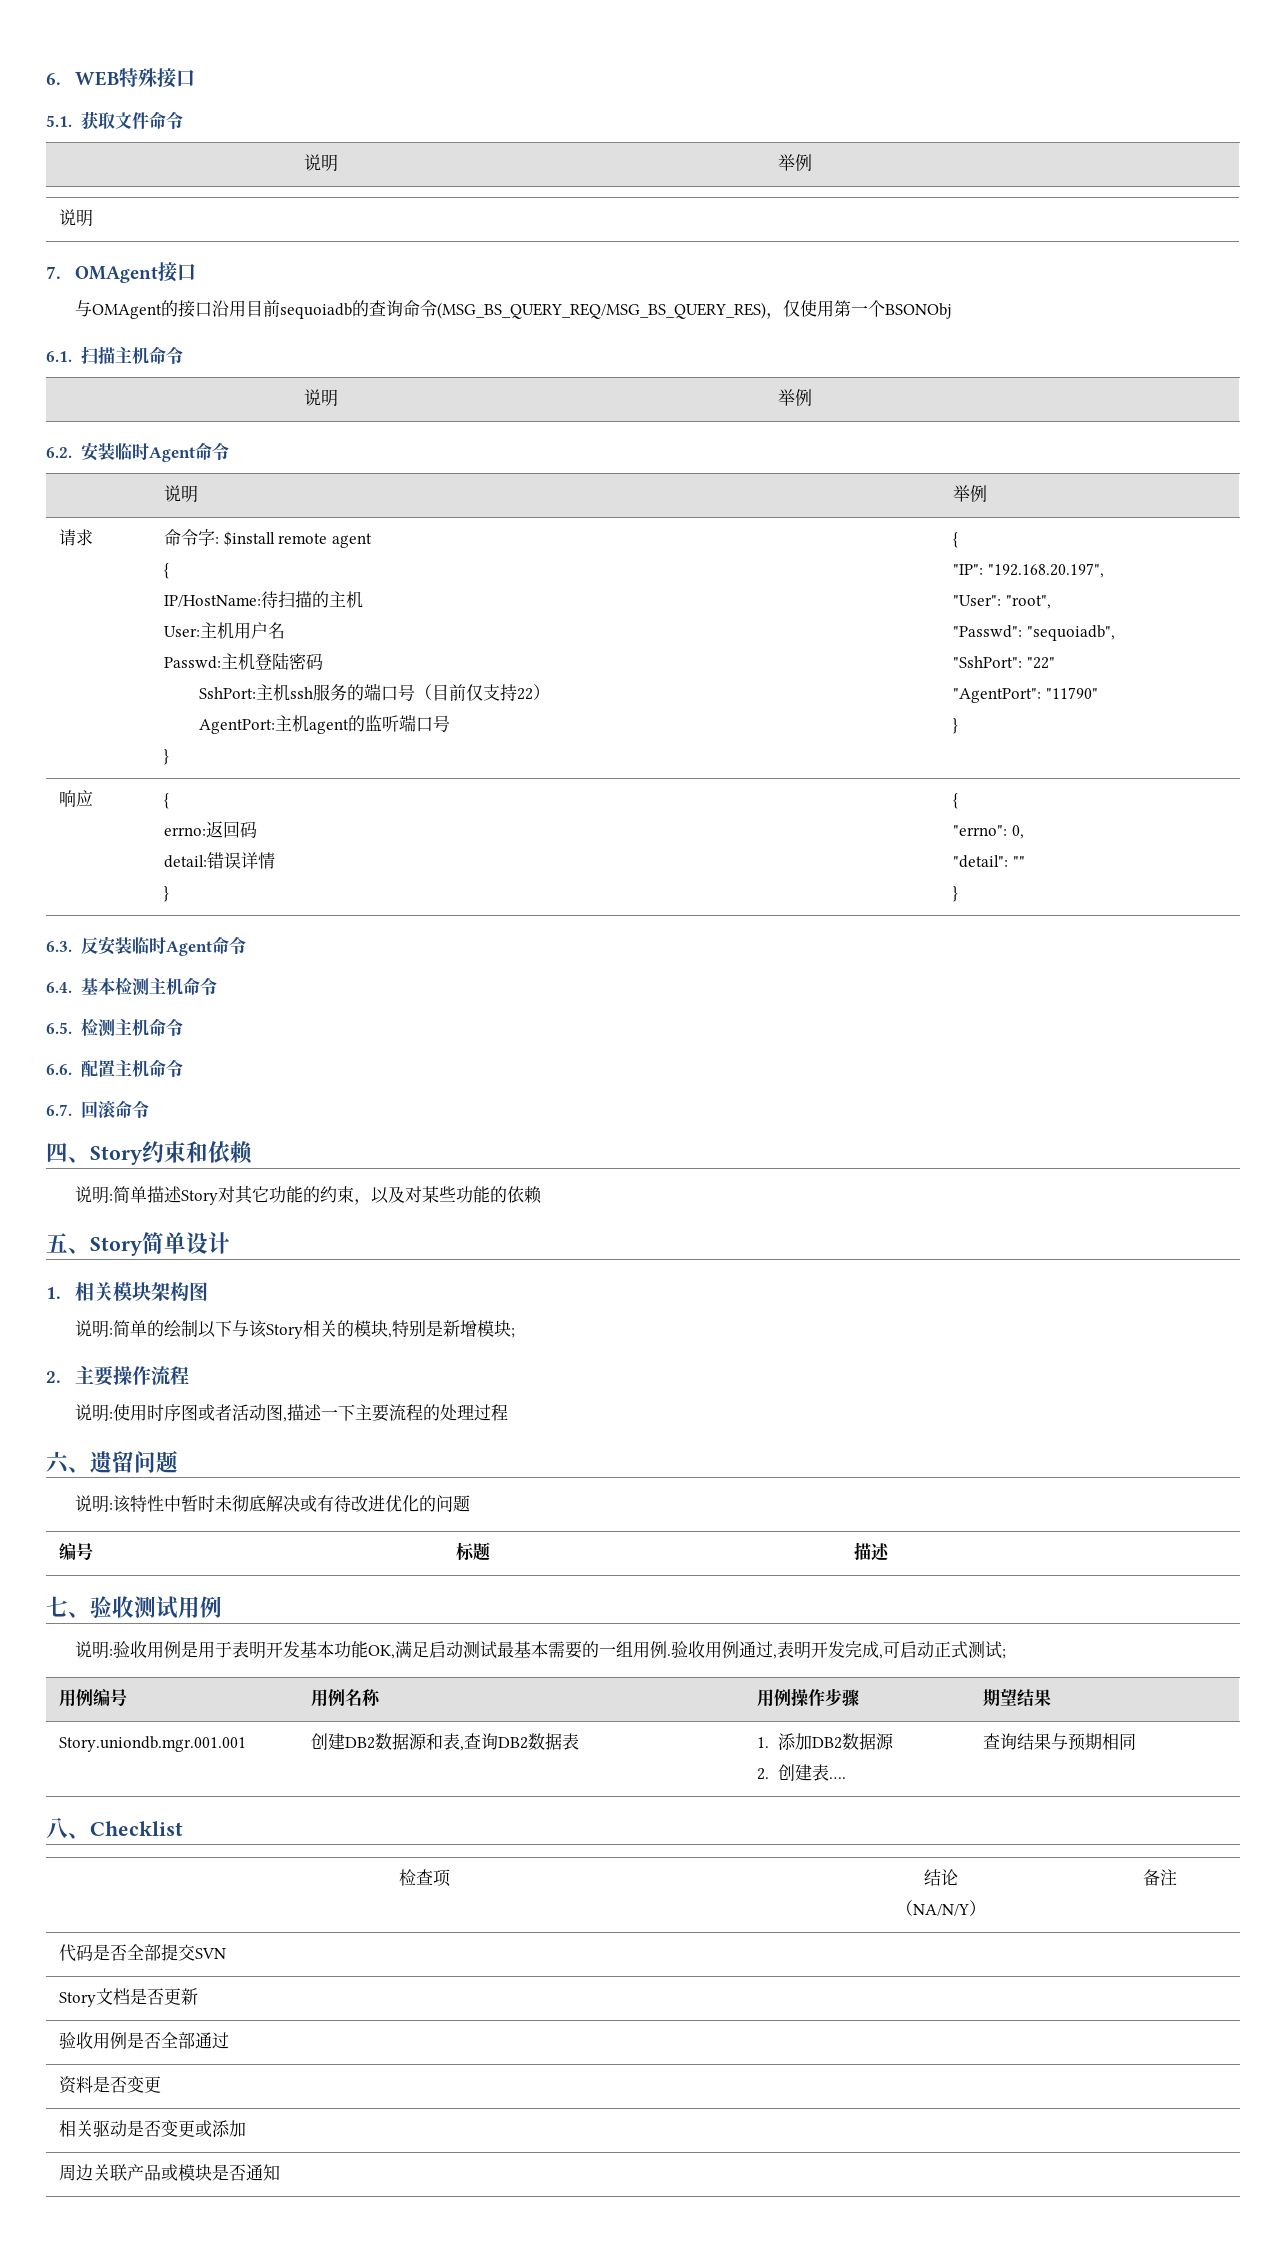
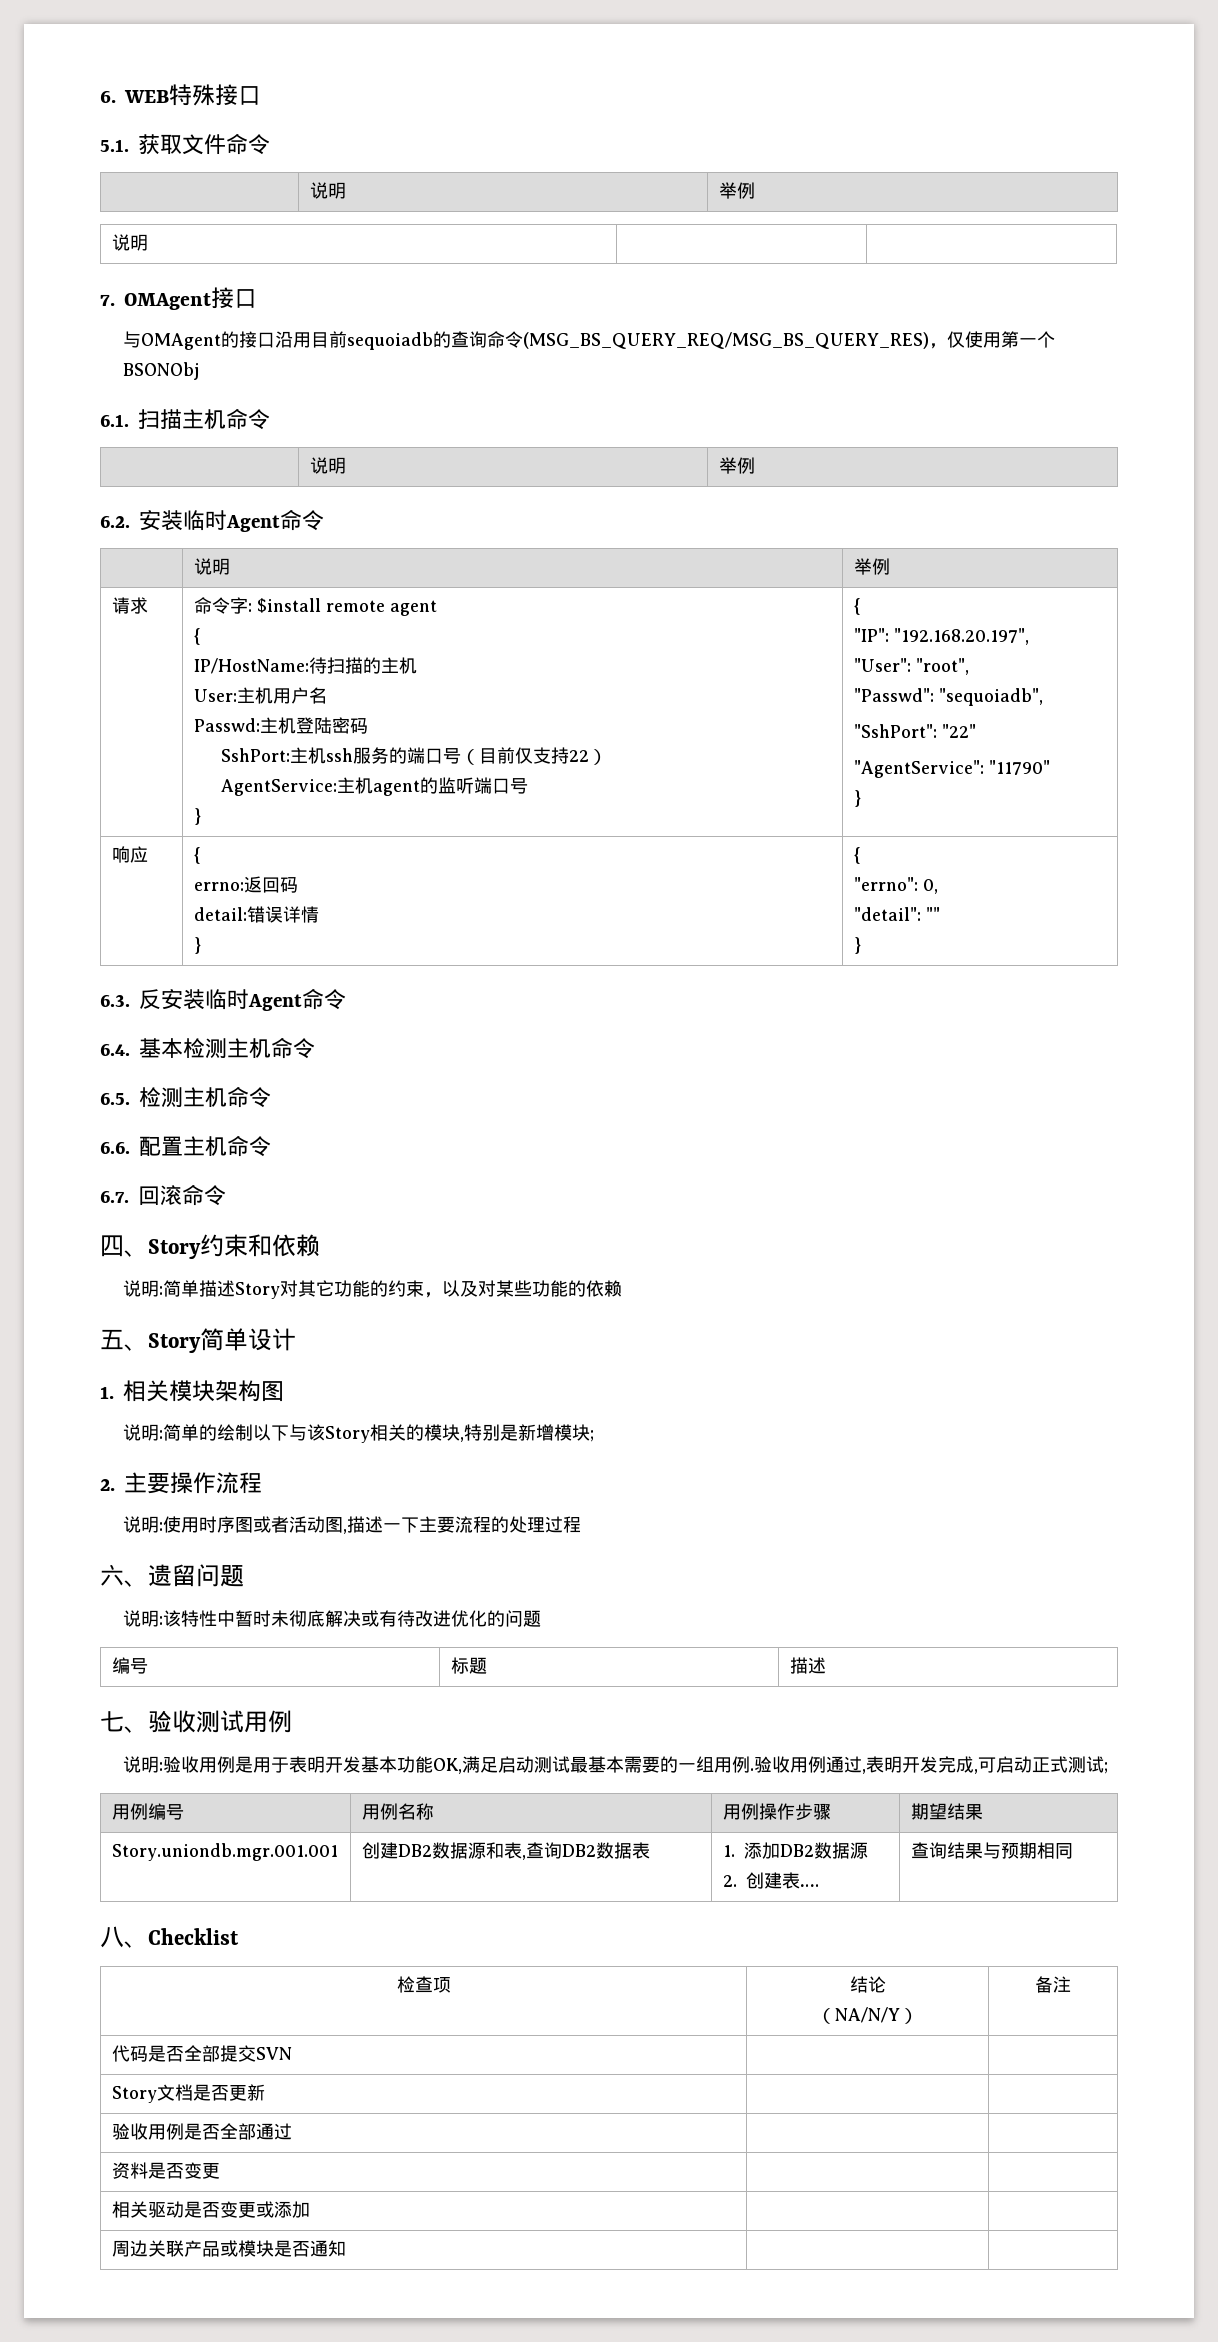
- AgentPort:主机agent的监听端口号
+ AgentService:主机agent的监听端口号
- "AgentPort": "11790"
+ "AgentService": "11790"

